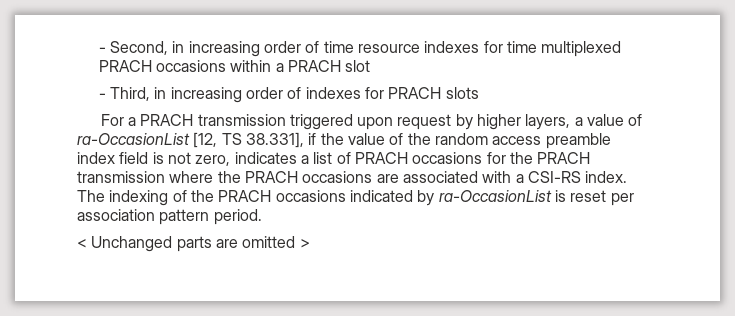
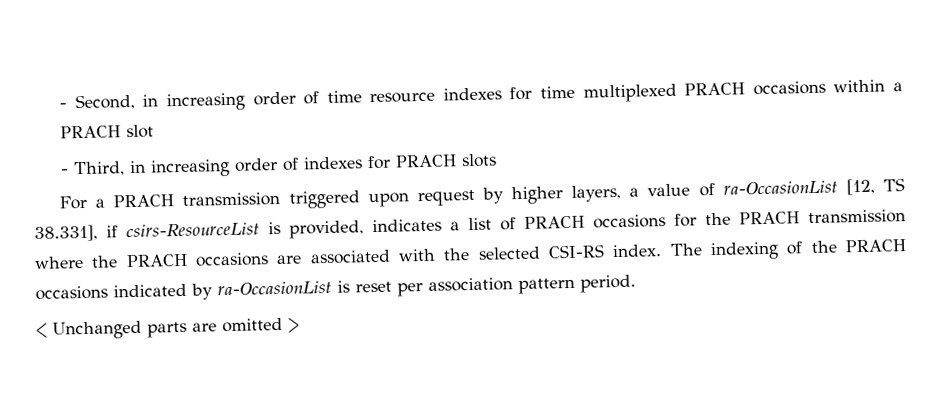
- For a PRACH transmission triggered upon request by higher layers, a value of ra-OccasionList [12, TS 38.331], if the value of the random access preamble index field is not zero, indicates a list of PRACH occasions for the PRACH transmission where the PRACH occasions are associated with a CSI-RS index.
+ For a PRACH transmission triggered upon request by higher layers, a value of ra-OccasionList [12, TS 38.331], if csirs-ResourceList is provided, indicates a list of PRACH occasions for the PRACH transmission where the PRACH occasions are associated with the selected CSI-RS index.

